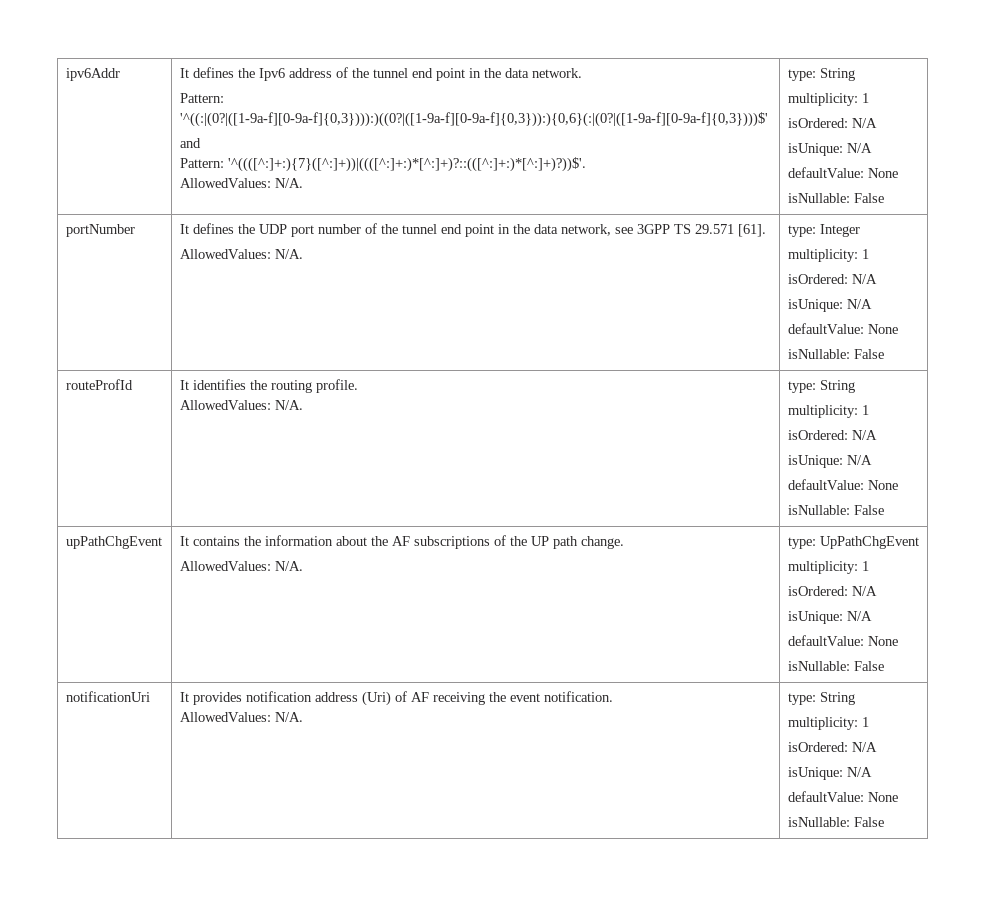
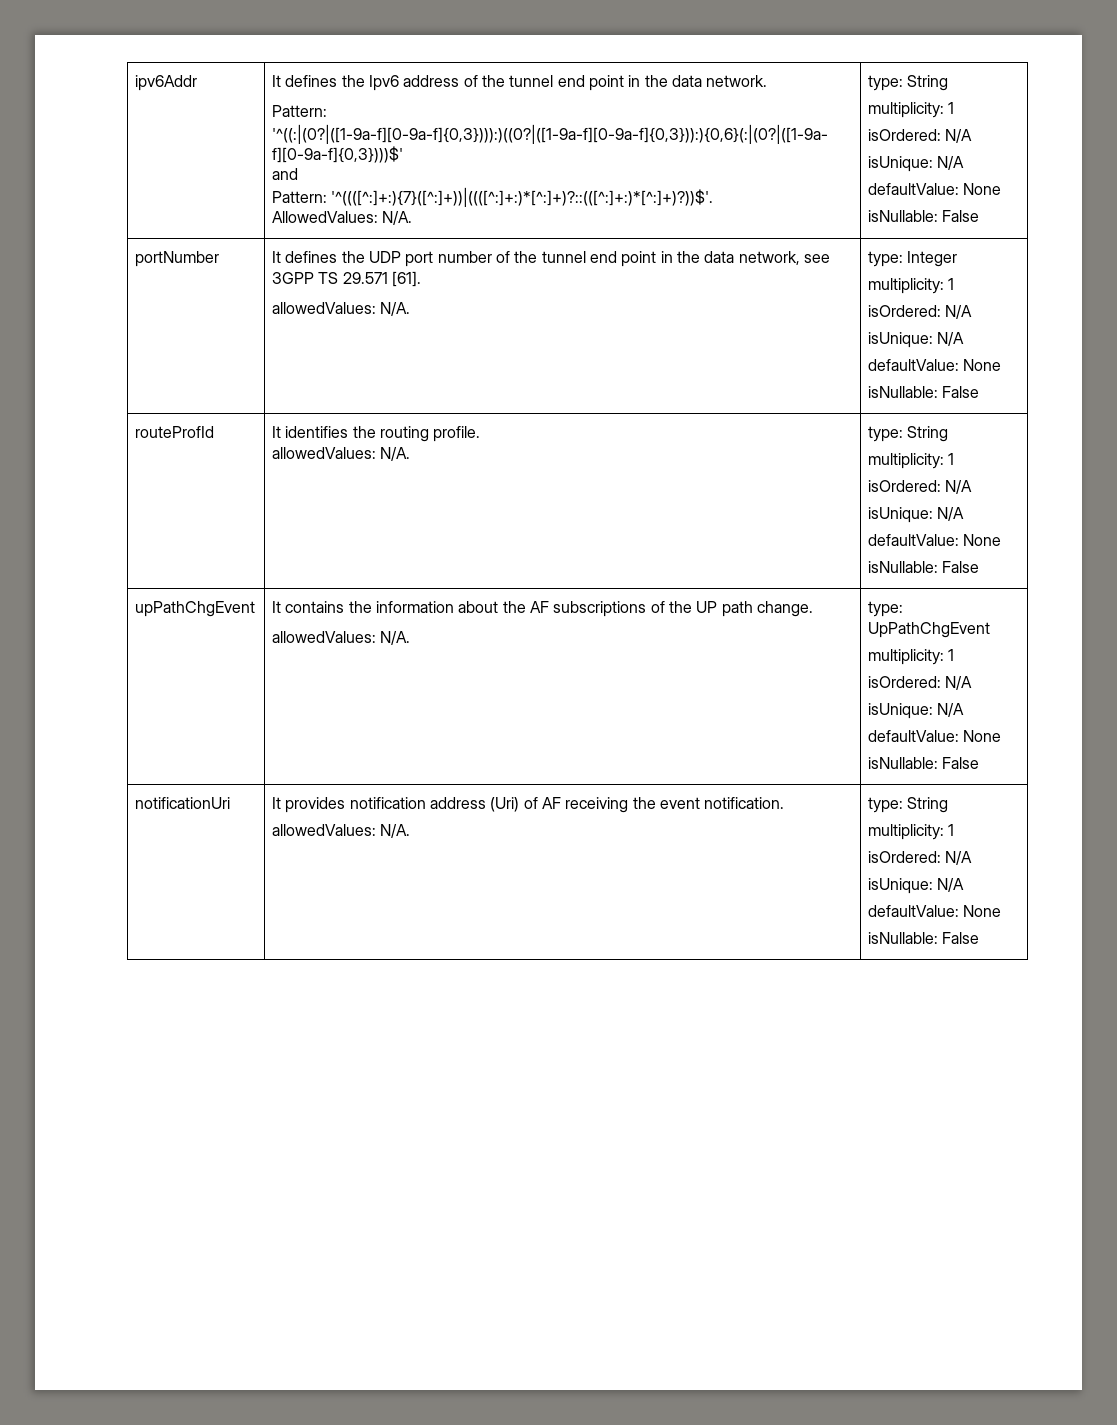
  portNumber | It defines the UDP port number of the tunnel end point in the data network, see 3GPP TS 29.571 [61].
- AllowedValues: N/A. | type: Integer
+ allowedValues: N/A. | type: Integer
  routeProfId | It identifies the routing profile.
- AllowedValues: N/A. | type: String
+ allowedValues: N/A. | type: String
  upPathChgEvent | It contains the information about the AF subscriptions of the UP path change.
- AllowedValues: N/A. | type: UpPathChgEvent
+ allowedValues: N/A. | type: UpPathChgEvent
  notificationUri | It provides notification address (Uri) of AF receiving the event notification.
- AllowedValues: N/A. | type: String
+ allowedValues: N/A. | type: String

